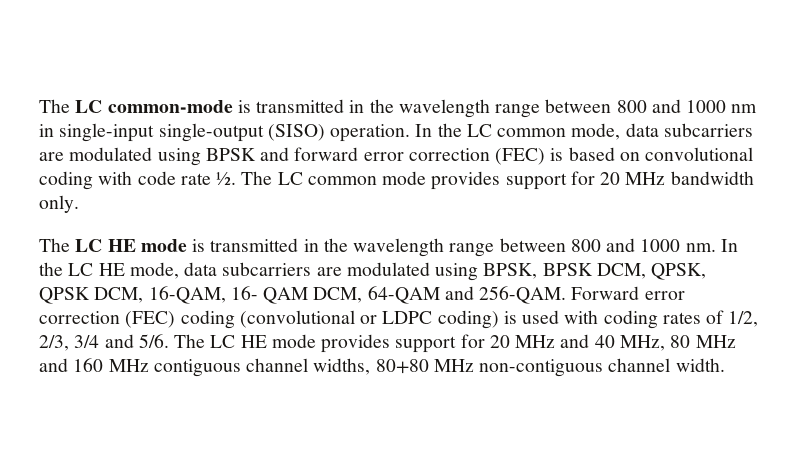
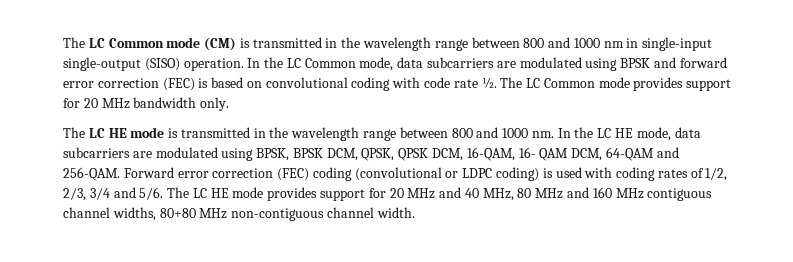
- The LC common-mode is transmitted in the wavelength range between 800 and 1000 nm in single-input single-output (SISO) operation.
+ The LC Common mode (CM) is transmitted in the wavelength range between 800 and 1000 nm in single-input single-output (SISO) operation.
- In the LC common mode, data subcarriers are modulated using BPSK and forward error correction (FEC) is based on convolutional coding with code rate ½.
+ In the LC Common mode, data subcarriers are modulated using BPSK and forward error correction (FEC) is based on convolutional coding with code rate ½.
- The LC common mode provides support for 20 MHz bandwidth only.
+ The LC Common mode provides support for 20 MHz bandwidth only.

